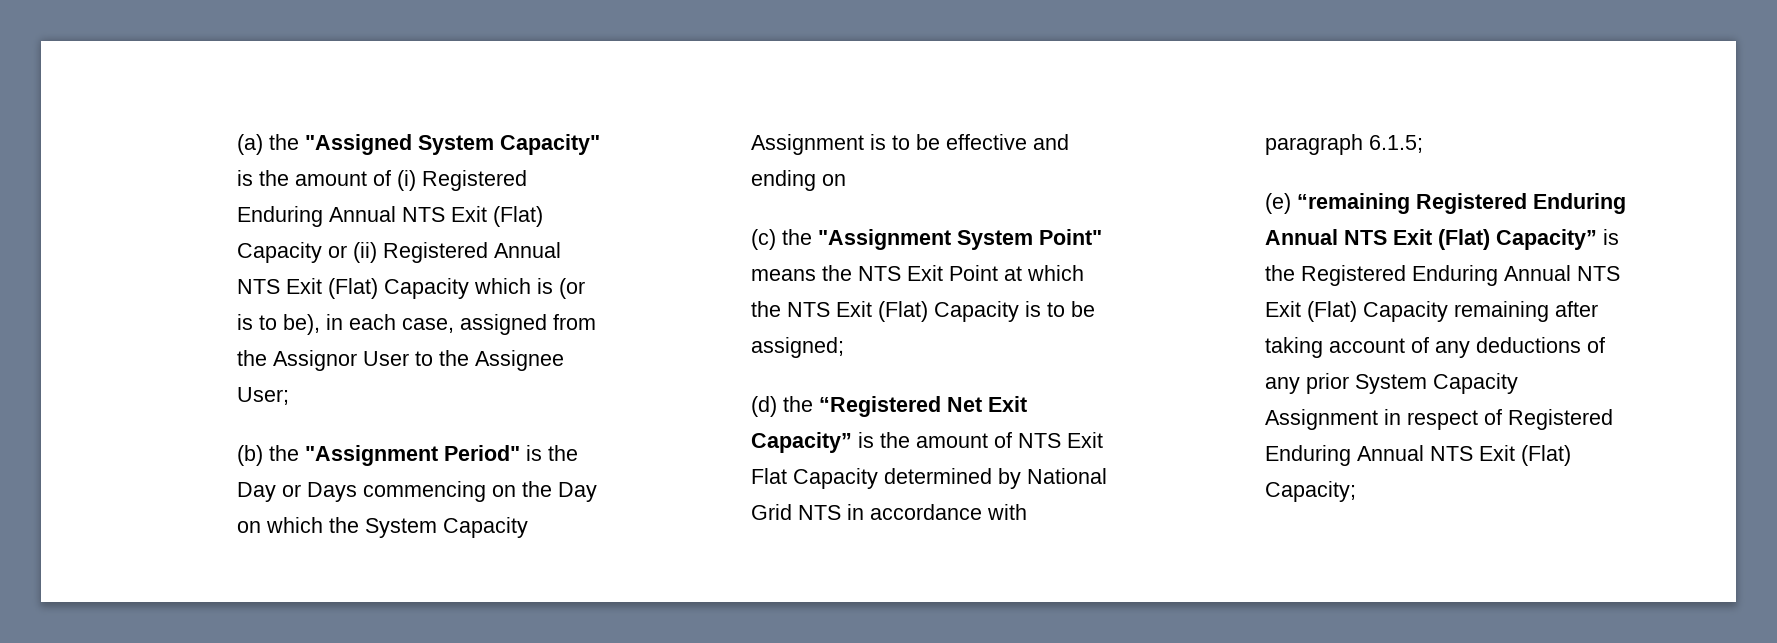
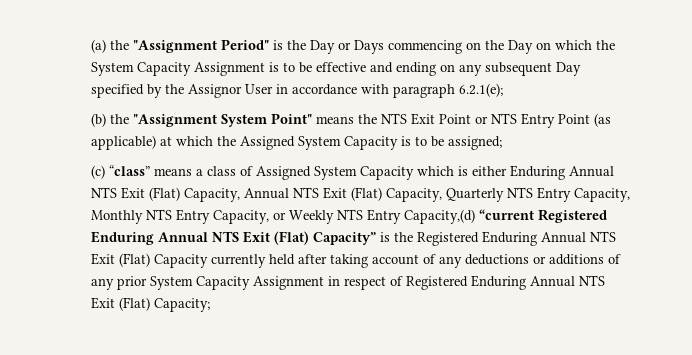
- (a) the "Assigned System Capacity" is the amount of (i) Registered Enduring Annual NTS Exit (Flat) Capacity or (ii) Registered Annual NTS Exit (Flat) Capacity which is (or is to be), in each case, assigned from the Assignor User to the Assignee User;
- (b) the "Assignment Period" is the Day or Days commencing on the Day on which the System Capacity Assignment is to be effective and ending on
- (c) the "Assignment System Point" means the NTS Exit Point at which the NTS Exit (Flat) Capacity is to be assigned;
+ (a) the "Assignment Period" is the Day or Days commencing on the Day on which the System Capacity Assignment is to be effective and ending on any subsequent Day specified by the Assignor User in accordance with paragraph 6.2.1(e);
+ (b) the "Assignment System Point" means the NTS Exit Point or NTS Entry Point (as applicable) at which the Assigned System Capacity is to be assigned;
- (d) the “Registered Net Exit Capacity” is the amount of NTS Exit Flat Capacity determined by National Grid NTS in accordance with paragraph 6.1.5;
- (e) “remaining Registered Enduring Annual NTS Exit (Flat) Capacity” is the Registered Enduring Annual NTS Exit (Flat) Capacity remaining after taking account of any deductions of any prior System Capacity Assignment in respect of Registered Enduring Annual NTS Exit (Flat) Capacity;
+ (c) “class” means a class of Assigned System Capacity which is either Enduring Annual NTS Exit (Flat) Capacity, Annual NTS Exit (Flat) Capacity, Quarterly NTS Entry Capacity, Monthly NTS Entry Capacity, or Weekly NTS Entry Capacity,(d) “current Registered Enduring Annual NTS Exit (Flat) Capacity” is the Registered Enduring Annual NTS Exit (Flat) Capacity currently held after taking account of any deductions or additions of any prior System Capacity Assignment in respect of Registered Enduring Annual NTS Exit (Flat) Capacity;

